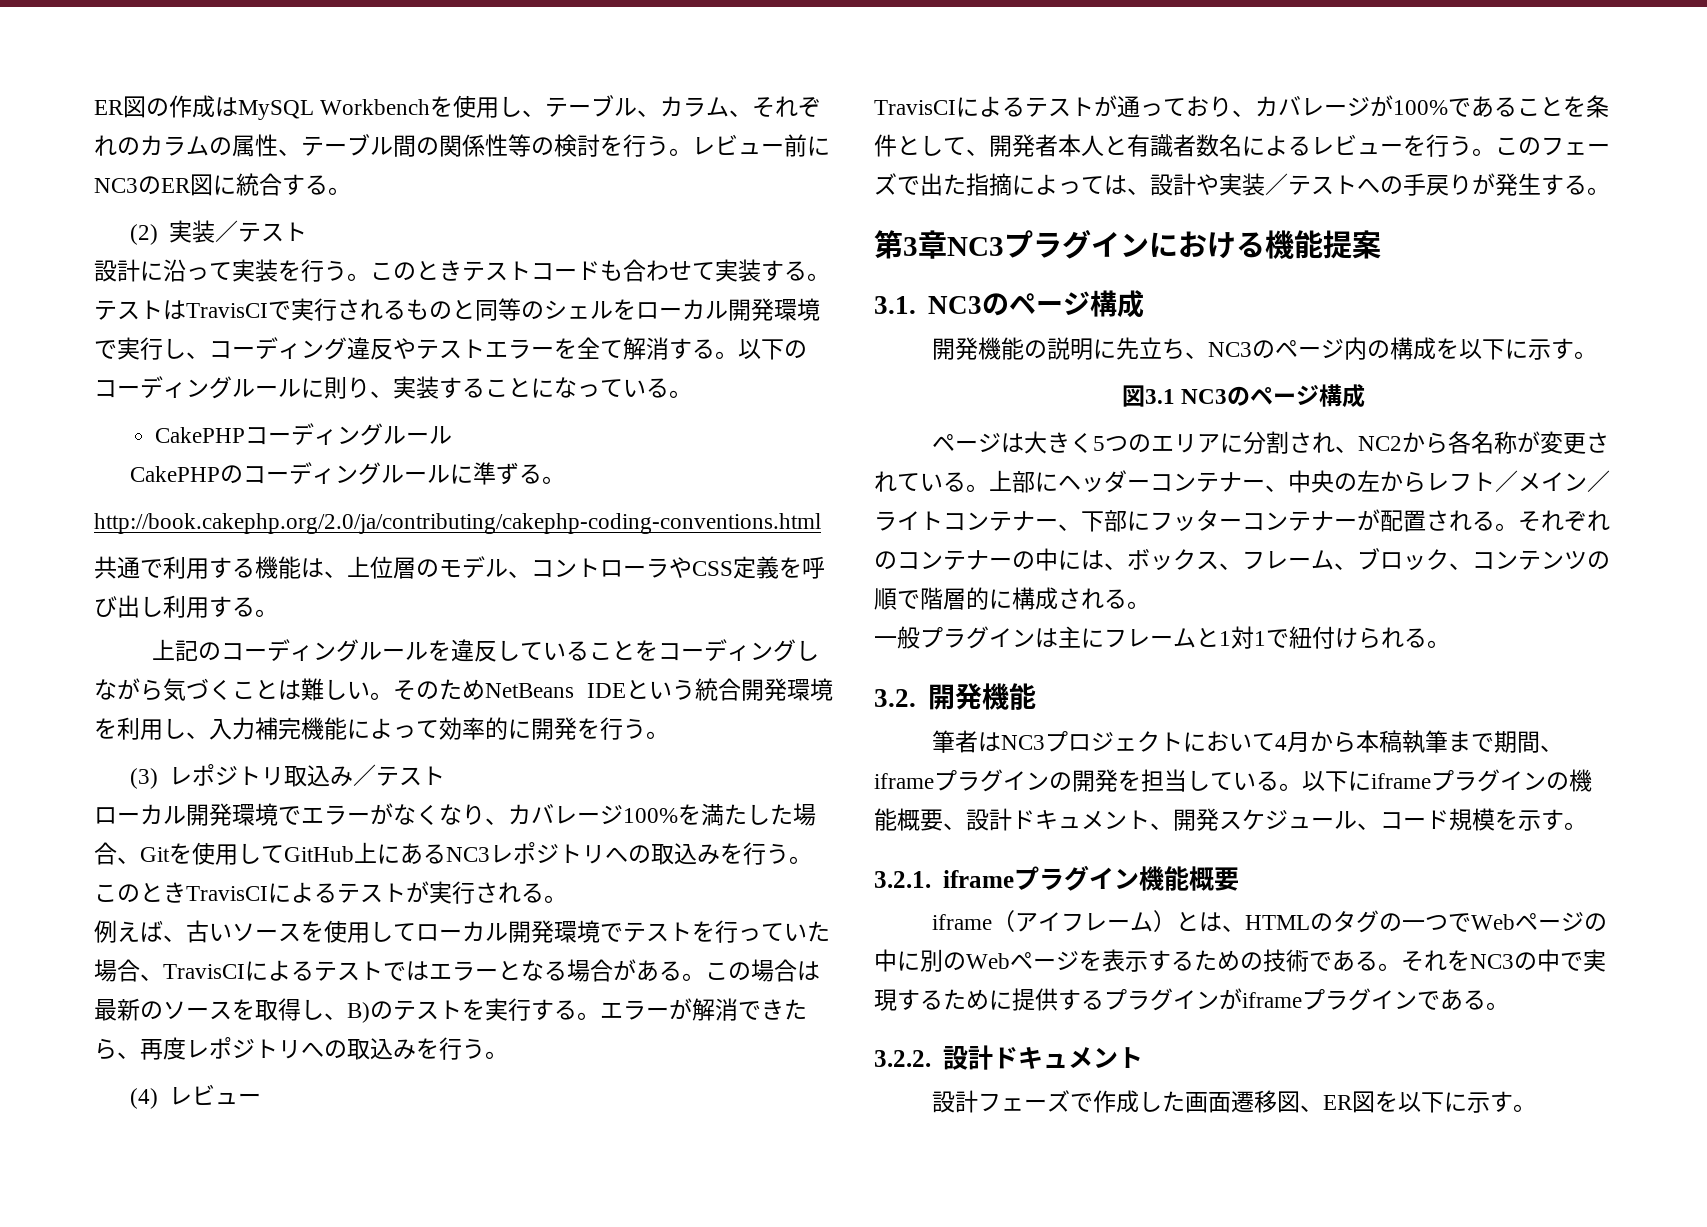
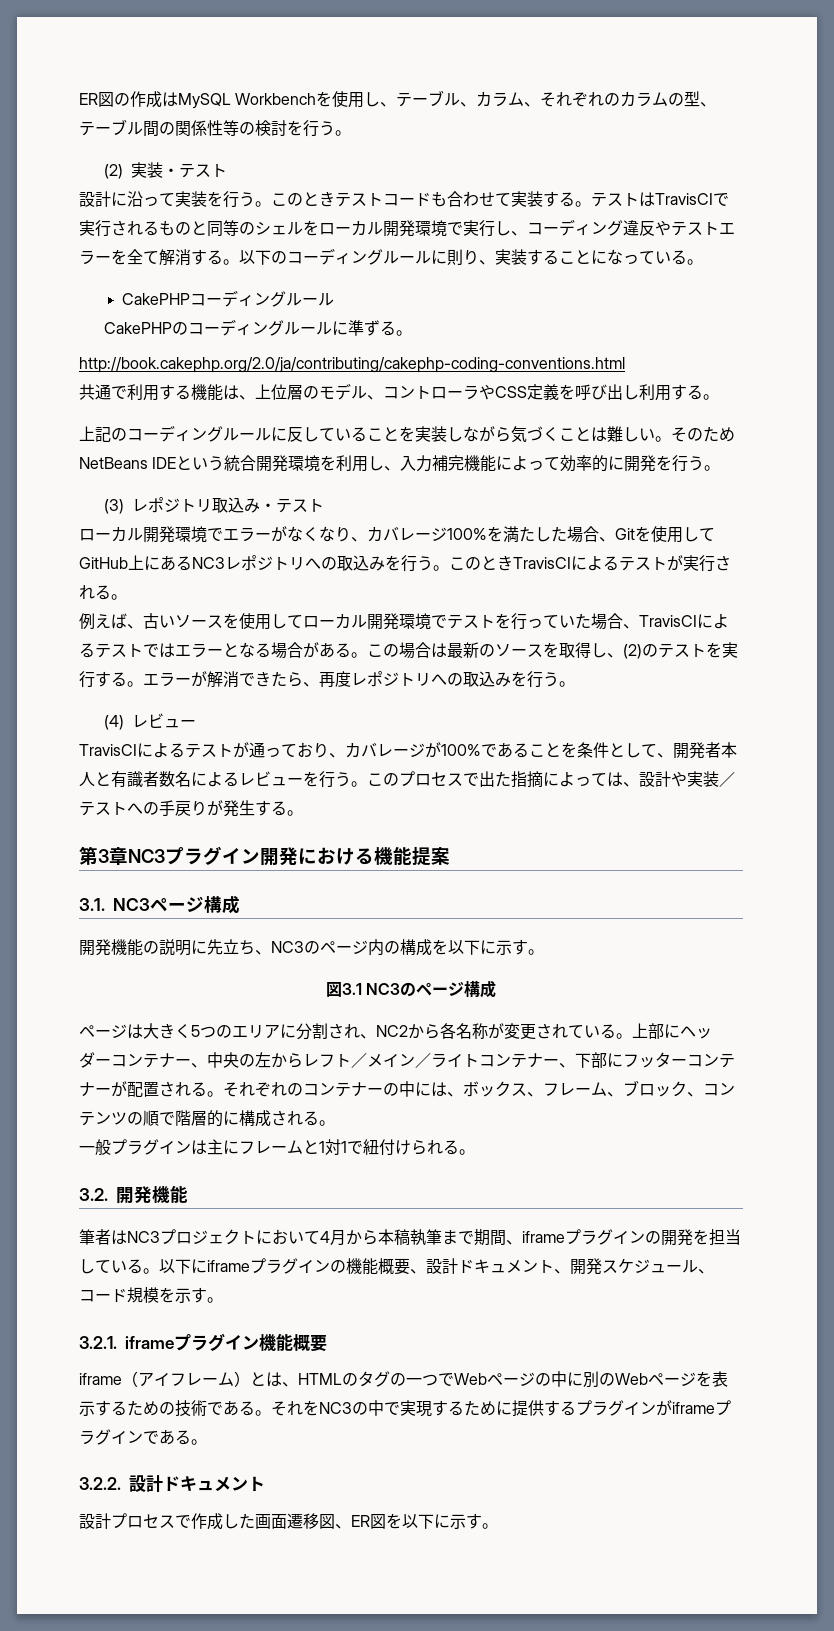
- ER図の作成はMySQL Workbenchを使用し、テーブル、カラム、それぞれのカラムの属性、テーブル間の関係性等の検討を行う。レビュー前にNC3のER図に統合する。
+ ER図の作成はMySQL Workbenchを使用し、テーブル、カラム、それぞれのカラムの型、テーブル間の関係性等の検討を行う。
- (2)実装／テスト
+ (2)実装・テスト
- 上記のコーディングルールを違反していることをコーディングしながら気づくことは難しい。
+ 上記のコーディングルールに反していることを実装しながら気づくことは難しい。
- (3)レポジトリ取込み／テスト
+ (3)レポジトリ取込み・テスト
- この場合は最新のソースを取得し、B)のテストを実行する。
+ この場合は最新のソースを取得し、(2)のテストを実行する。
- このフェーズで出た指摘によっては、設計や実装／テストへの手戻りが発生する。
+ このプロセスで出た指摘によっては、設計や実装／テストへの手戻りが発生する。
- 第3章NC3プラグインにおける機能提案
+ 第3章NC3プラグイン開発における機能提案
- 3.1. NC3のページ構成
+ 3.1. NC3ページ構成
- 設計フェーズで作成した画面遷移図、ER図を以下に示す。
+ 設計プロセスで作成した画面遷移図、ER図を以下に示す。

